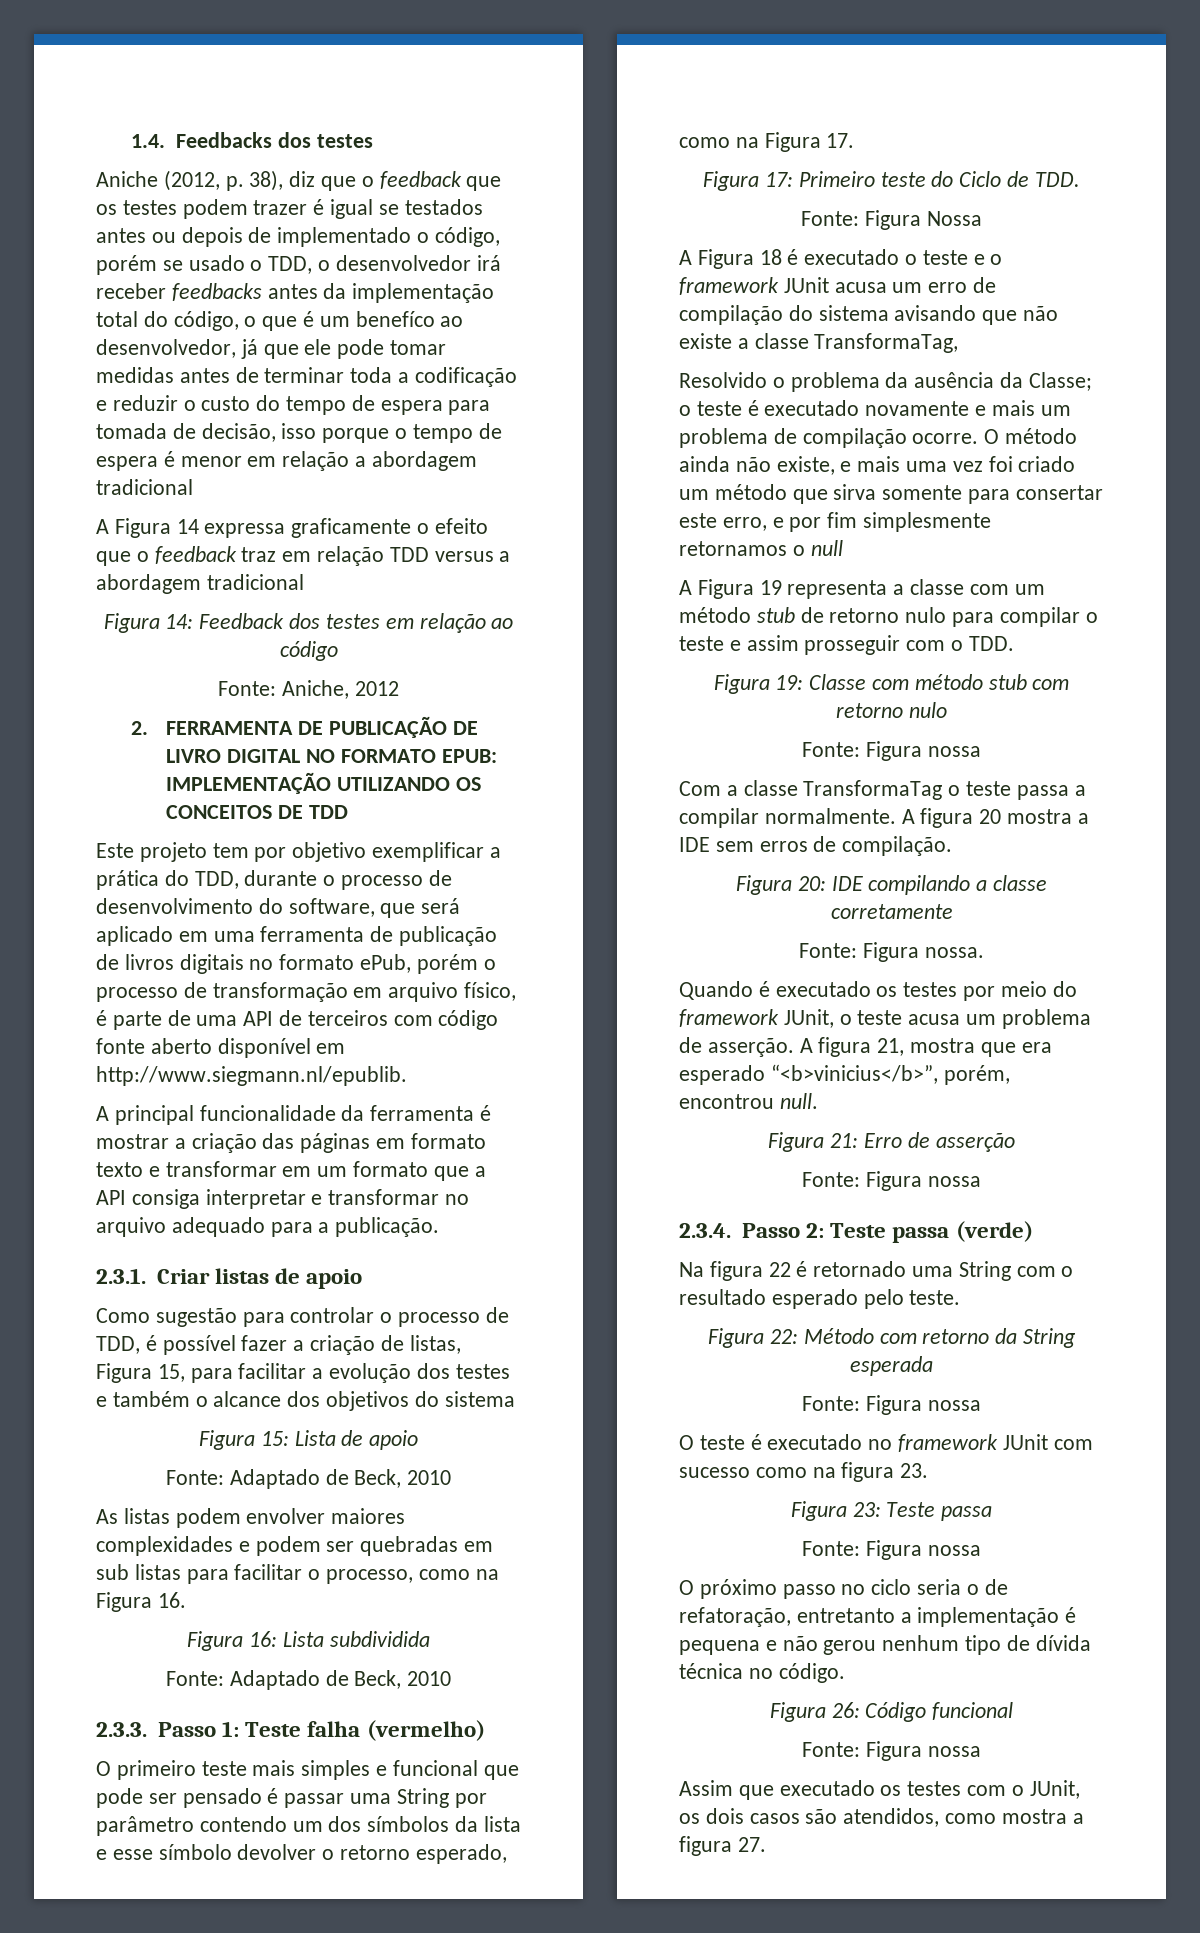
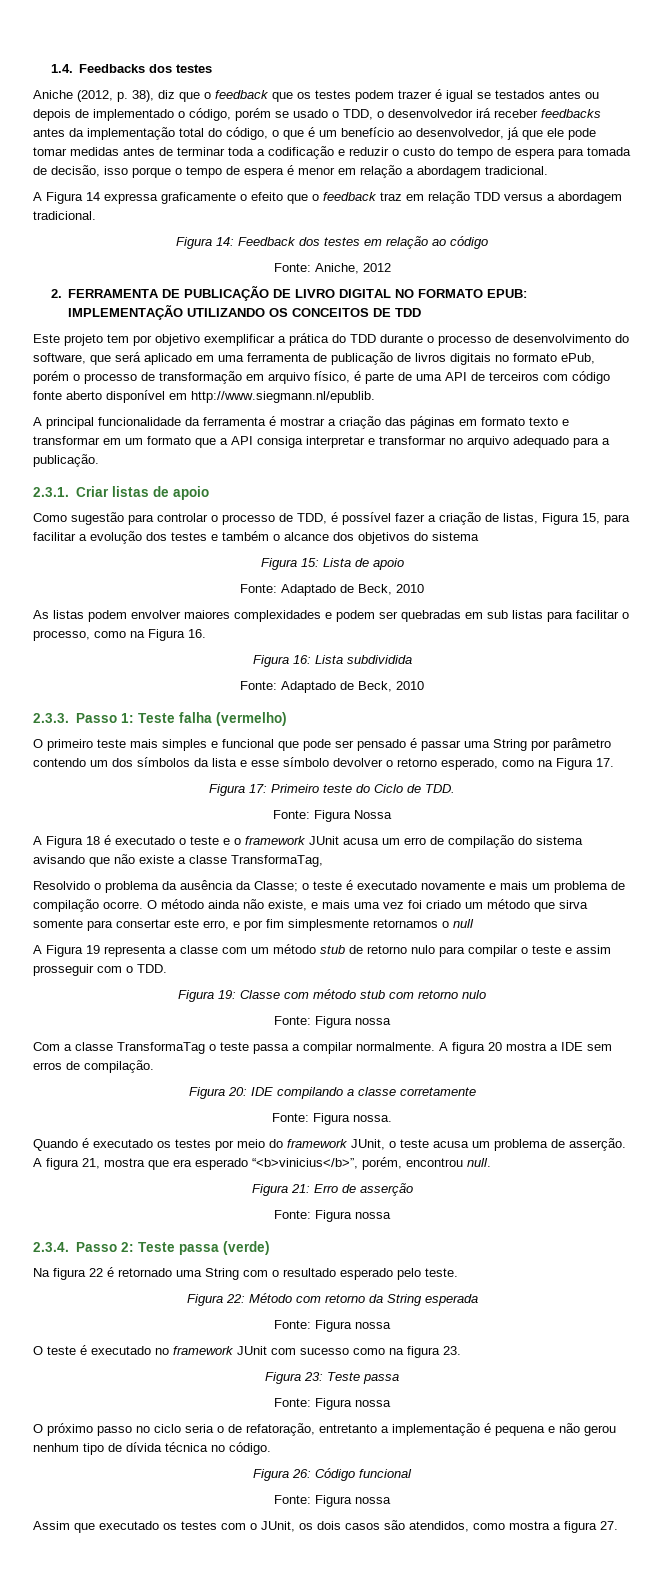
- Aniche (2012, p. 38), diz que o feedback que os testes podem trazer é igual se testados antes ou depois de implementado o código, porém se usado o TDD, o desenvolvedor irá receber feedbacks antes da implementação total do código, o que é um benefíco ao desenvolvedor, já que ele pode tomar medidas antes de terminar toda a codificação e reduzir o custo do tempo de espera para tomada de decisão, isso porque o tempo de espera é menor em relação a abordagem tradicional
+ Aniche (2012, p. 38), diz que o feedback que os testes podem trazer é igual se testados antes ou depois de implementado o código, porém se usado o TDD, o desenvolvedor irá receber feedbacks antes da implementação total do código, o que é um benefício ao desenvolvedor, já que ele pode tomar medidas antes de terminar toda a codificação e reduzir o custo do tempo de espera para tomada de decisão, isso porque o tempo de espera é menor em relação a abordagem tradicional.
- A Figura 14 expressa graficamente o efeito que o feedback traz em relação TDD versus a abordagem tradicional
+ A Figura 14 expressa graficamente o efeito que o feedback traz em relação TDD versus a abordagem tradicional.
- Este projeto tem por objetivo exemplificar a prática do TDD, durante o processo de desenvolvimento do software, que será aplicado em uma ferramenta de publicação de livros digitais no formato ePub, porém o processo de transformação em arquivo físico, é parte de uma API de terceiros com código fonte aberto disponível em http://www.siegmann.nl/epublib.
+ Este projeto tem por objetivo exemplificar a prática do TDD durante o processo de desenvolvimento do software, que será aplicado em uma ferramenta de publicação de livros digitais no formato ePub, porém o processo de transformação em arquivo físico, é parte de uma API de terceiros com código fonte aberto disponível em http://www.siegmann.nl/epublib.

